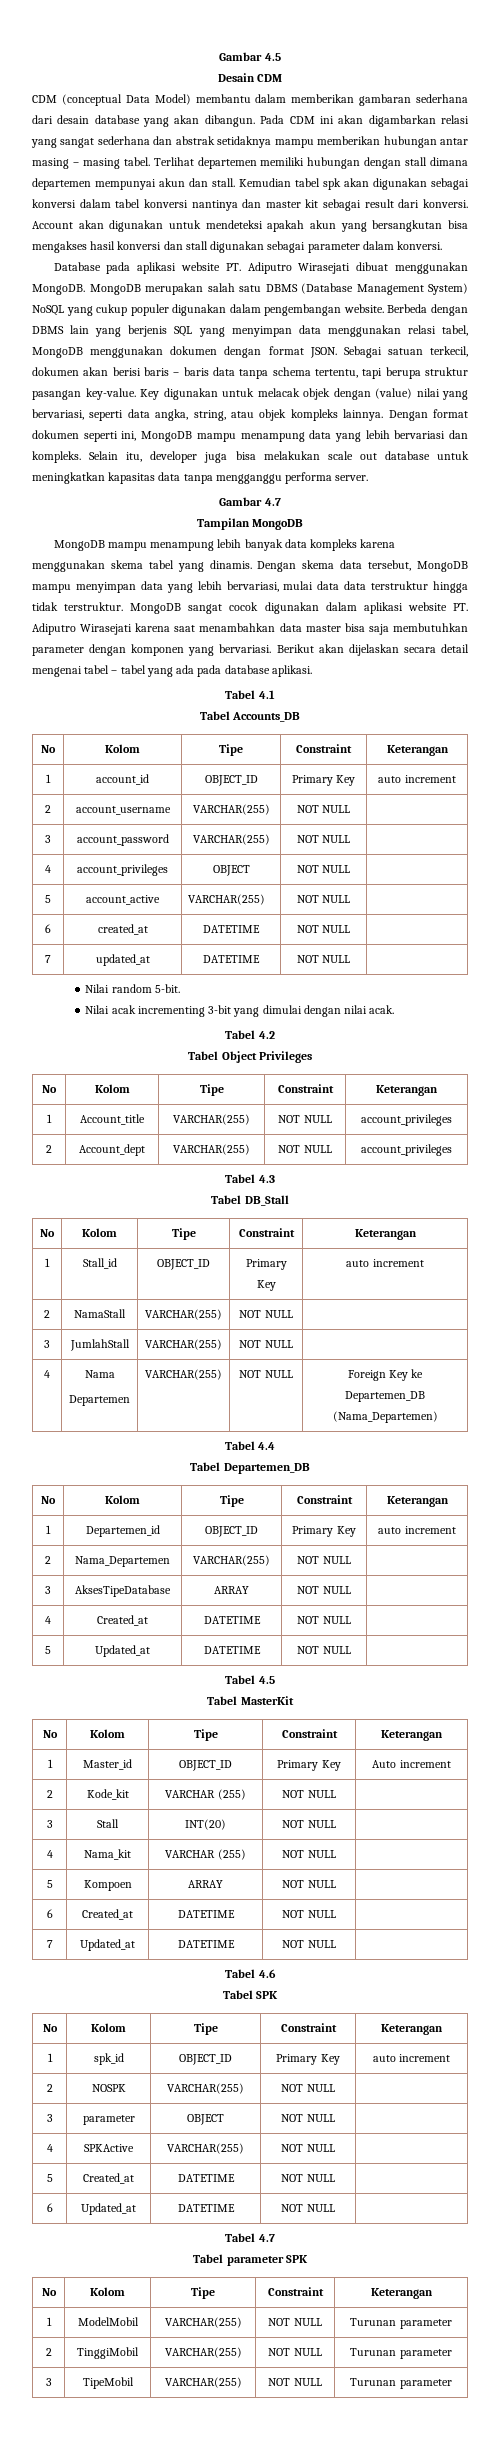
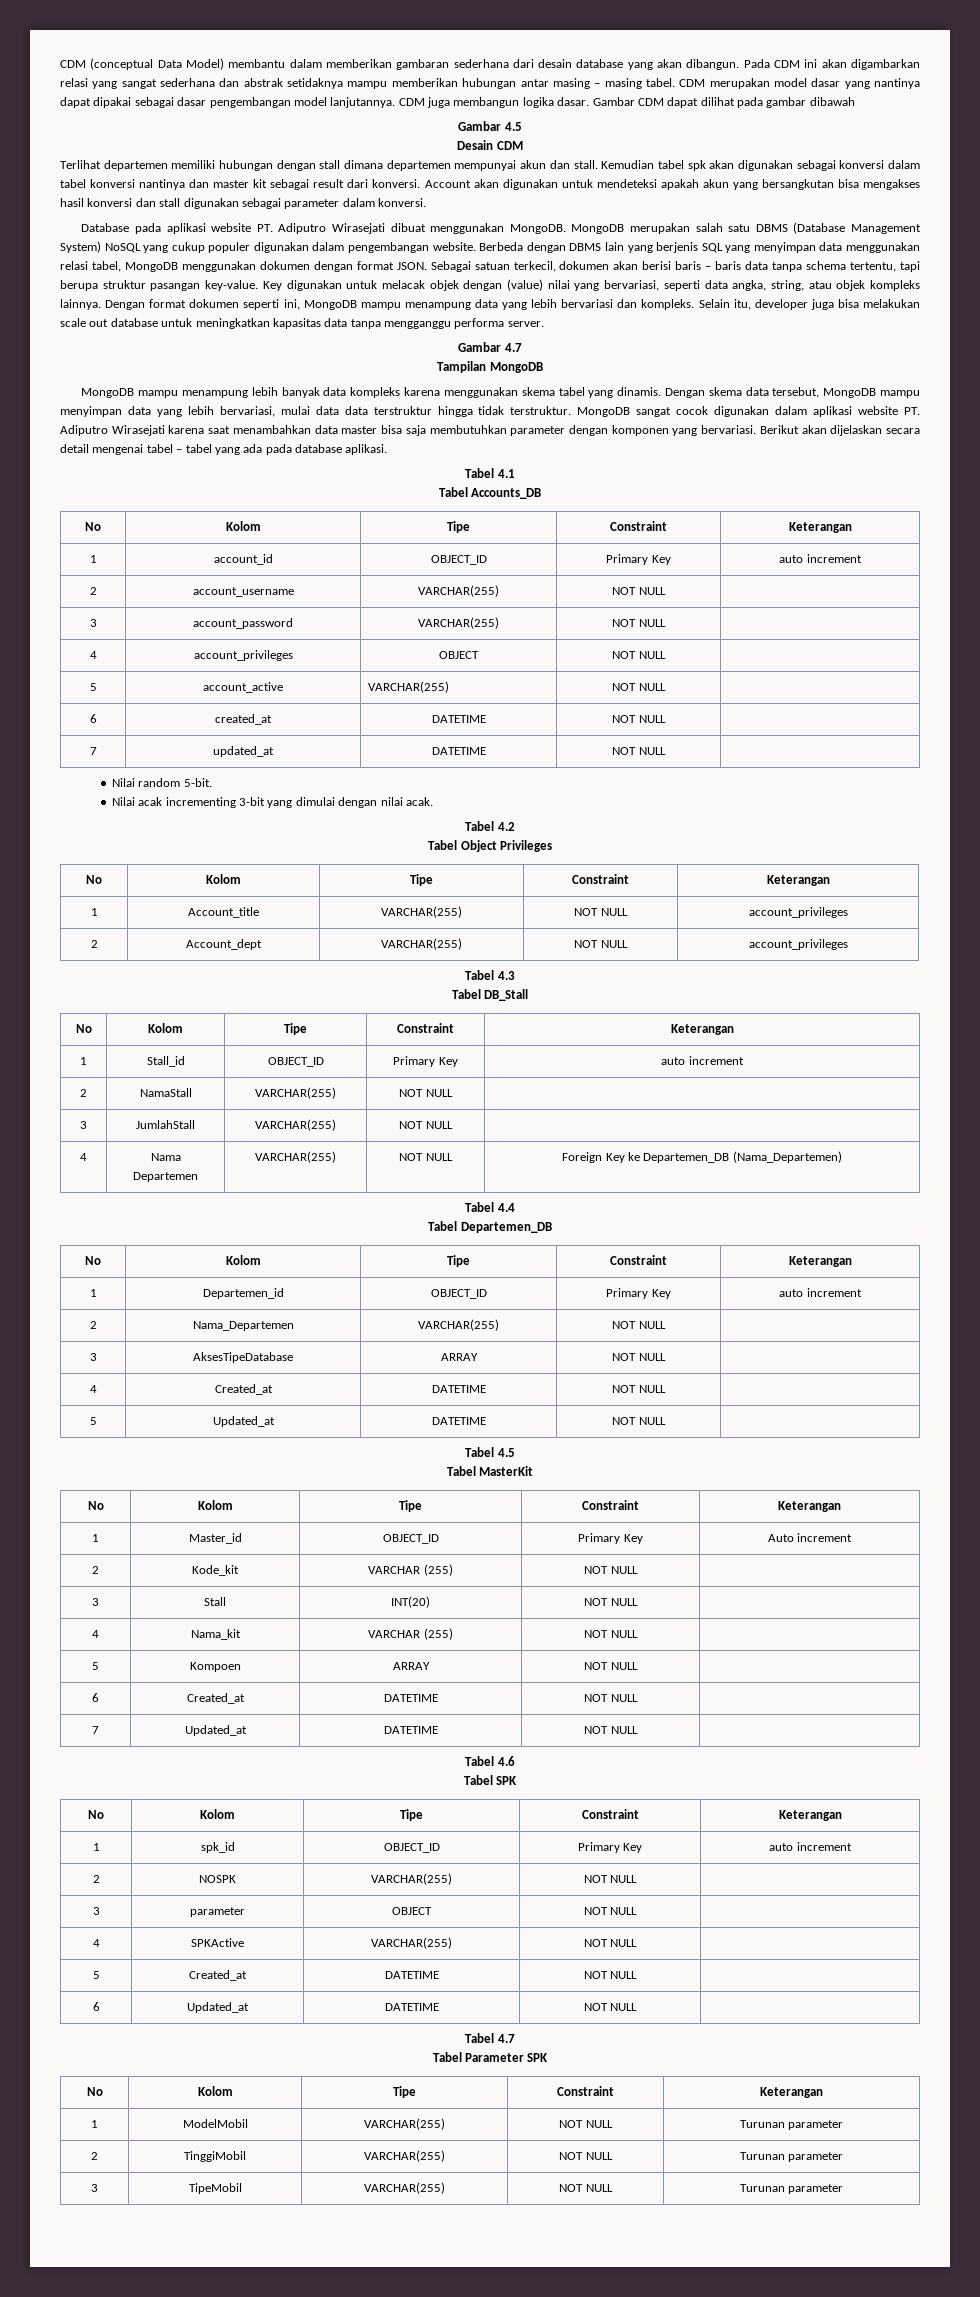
- Gambar 4.5
- Desain CDM
- Pada CDM ini akan digambarkan relasi yang sangat sederhana dan abstrak setidaknya mampu memberikan hubungan antar masing – masing tabel. Terlihat departemen memiliki hubungan dengan stall dimana departemen mempunyai akun dan stall.
+ Pada CDM ini akan digambarkan relasi yang sangat sederhana dan abstrak setidaknya mampu memberikan hubungan antar masing – masing tabel. CDM merupakan model dasar yang nantinya dapat dipakai sebagai dasar pengembangan model lanjutannya. CDM juga membangun logika dasar. Gambar CDM dapat dilihat pada gambar dibawah
+ Gambar 4.5
+ Desain CDM
+ Terlihat departemen memiliki hubungan dengan stall dimana departemen mempunyai akun dan stall.
- Tabel parameter SPK
+ Tabel Parameter SPK

